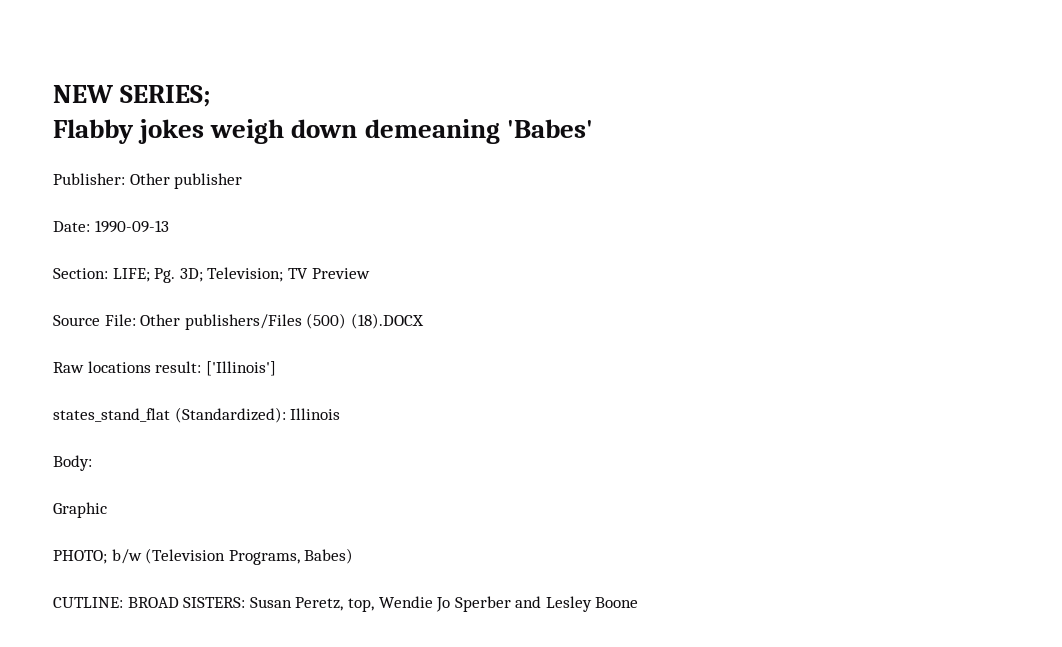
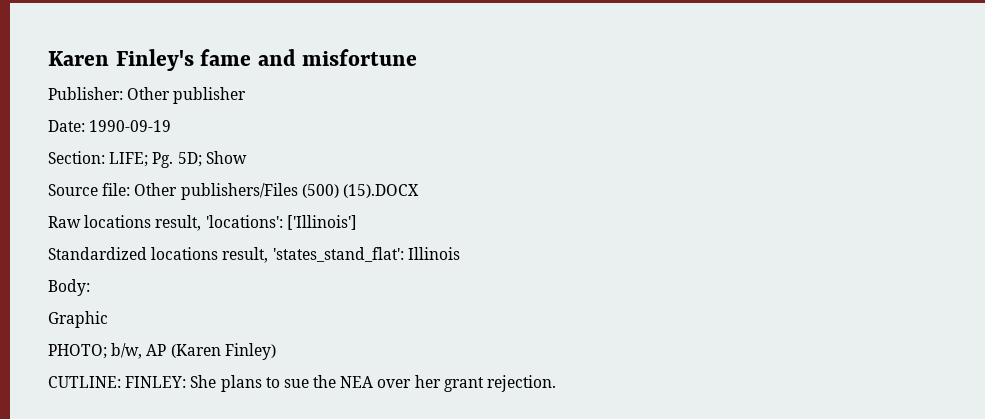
- NEW SERIES;
- Flabby jokes weigh down demeaning 'Babes'
+ Karen Finley's fame and misfortune
- Date: 1990-09-13
+ Date: 1990-09-19
- Section: LIFE; Pg. 3D; Television; TV Preview
+ Section: LIFE; Pg. 5D; Show
- Source File: Other publishers/Files (500) (18).DOCX
+ Source file: Other publishers/Files (500) (15).DOCX
- Raw locations result: ['Illinois']
+ Raw locations result, 'locations': ['Illinois']
- states_stand_flat (Standardized): Illinois
+ Standardized locations result, 'states_stand_flat': Illinois
- PHOTO; b/w (Television Programs, Babes)
- CUTLINE: BROAD SISTERS: Susan Peretz, top, Wendie Jo Sperber and Lesley Boone
+ PHOTO; b/w, AP (Karen Finley)
+ CUTLINE: FINLEY: She plans to sue the NEA over her grant rejection.

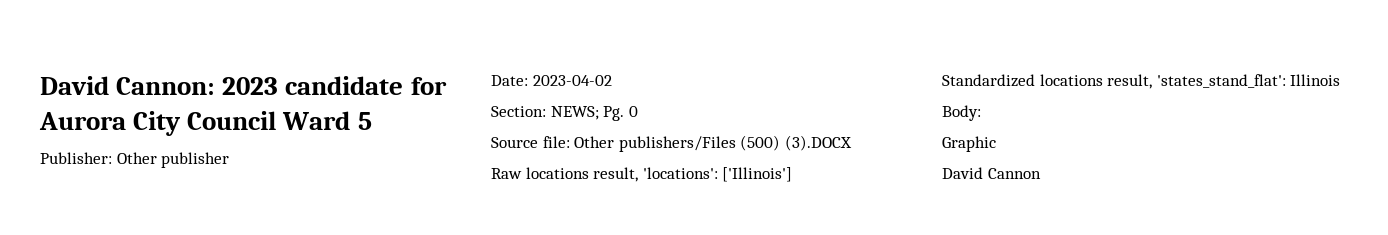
- Karen Finley's fame and misfortune
+ David Cannon: 2023 candidate for Aurora City Council Ward 5
- Date: 1990-09-19
+ Date: 2023-04-02
- Section: LIFE; Pg. 5D; Show
+ Section: NEWS; Pg. 0
- Source file: Other publishers/Files (500) (15).DOCX
+ Source file: Other publishers/Files (500) (3).DOCX
- PHOTO; b/w, AP (Karen Finley)
- CUTLINE: FINLEY: She plans to sue the NEA over her grant rejection.
+ David Cannon

